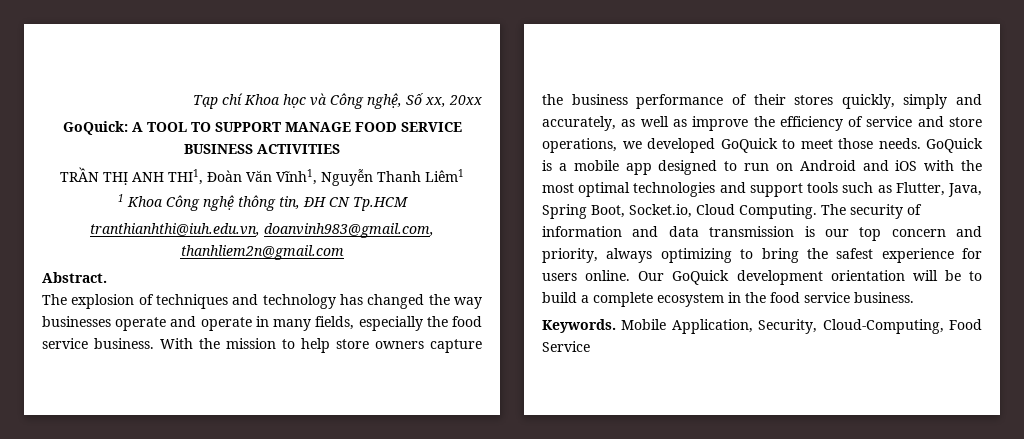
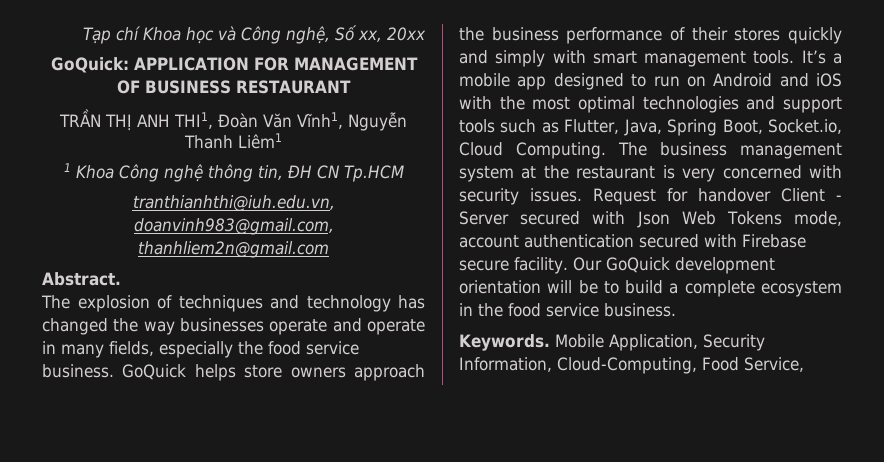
- GoQuick: A TOOL TO SUPPORT MANAGE FOOD SERVICE BUSINESS ACTIVITIES
+ GoQuick: APPLICATION FOR MANAGEMENT OF BUSINESS RESTAURANT
- With the mission to help store owners capture the business performance of their stores quickly, simply and accurately, as well as improve the efficiency of service and store operations, we developed GoQuick to meet those needs. GoQuick is a mobile app designed to run on Android and iOS with the most optimal technologies and support tools such as Flutter, Java, Spring Boot, Socket.io, Cloud Computing.
+ GoQuick helps store owners approach the business performance of their stores quickly and simply with smart management tools. It’s a mobile app designed to run on Android and iOS with the most optimal technologies and support tools such as Flutter, Java, Spring Boot, Socket.io, Cloud Computing.
- The security of information and data transmission is our top concern and priority, always optimizing to bring the safest experience for users online.
+ The business management system at the restaurant is very concerned with security issues. Request for handover Client - Server secured with Json Web Tokens mode, account authentication secured with Firebase secure facility.
- Mobile Application, Security, Cloud-Computing, Food Service
+ Mobile Application, Security Information, Cloud-Computing, Food Service,

